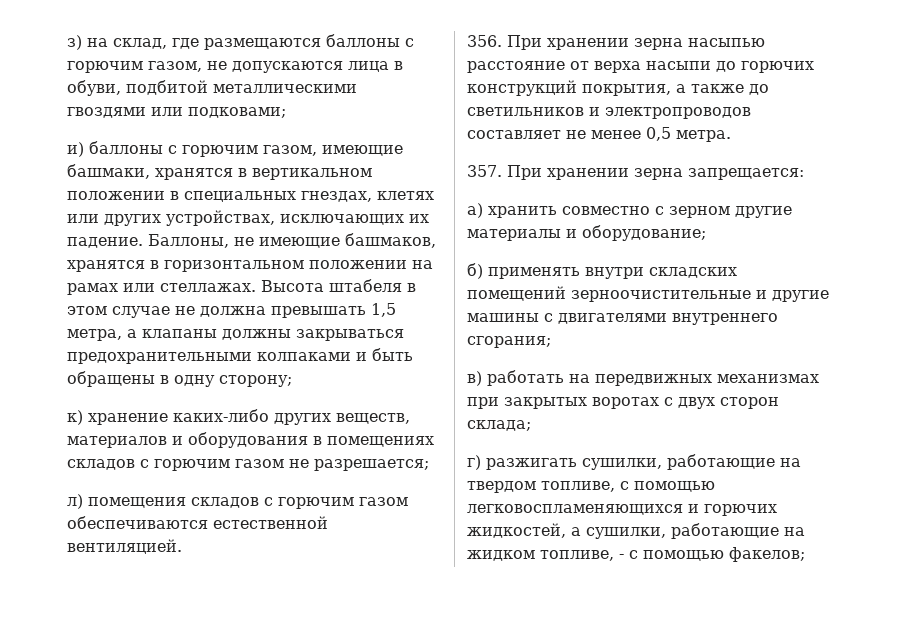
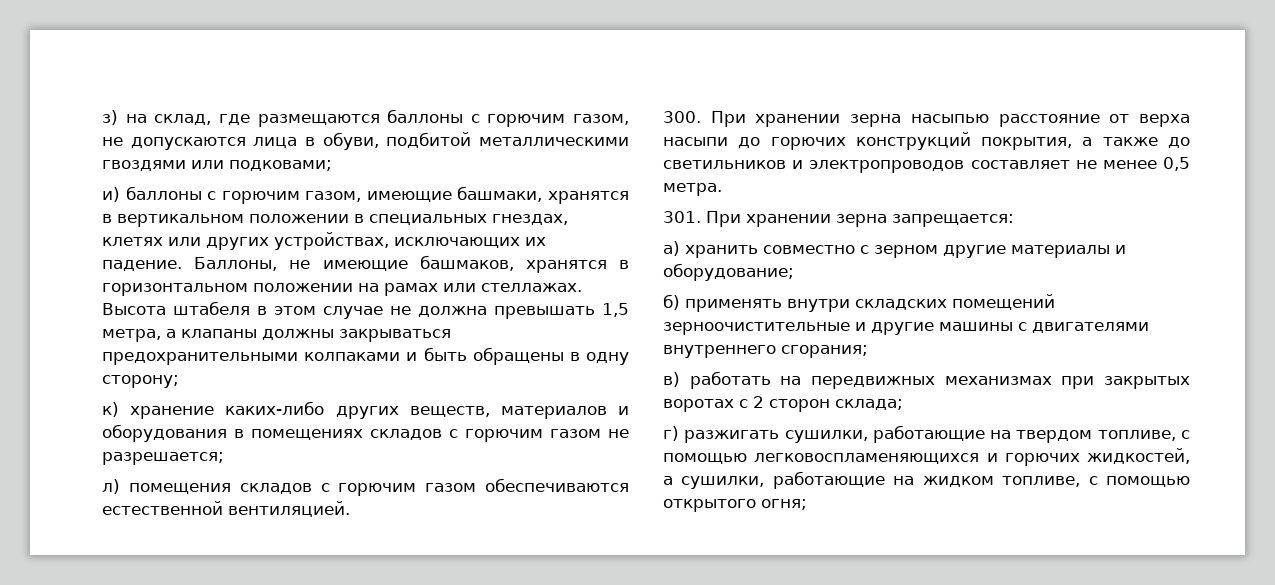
- 356. При хранении зерна насыпью расстояние от верха насыпи до горючих конструкций покрытия, а также до светильников и электропроводов составляет не менее 0,5 метра.
+ 300. При хранении зерна насыпью расстояние от верха насыпи до горючих конструкций покрытия, а также до светильников и электропроводов составляет не менее 0,5 метра.
- 357. При хранении зерна запрещается:
+ 301. При хранении зерна запрещается:
- в) работать на передвижных механизмах при закрытых воротах с двух сторон склада;
+ в) работать на передвижных механизмах при закрытых воротах с 2 сторон склада;
- г) разжигать сушилки, работающие на твердом топливе, с помощью легковоспламеняющихся и горючих жидкостей, а сушилки, работающие на жидком топливе, - с помощью факелов;
+ г) разжигать сушилки, работающие на твердом топливе, с помощью легковоспламеняющихся и горючих жидкостей, а сушилки, работающие на жидком топливе, с помощью открытого огня;

